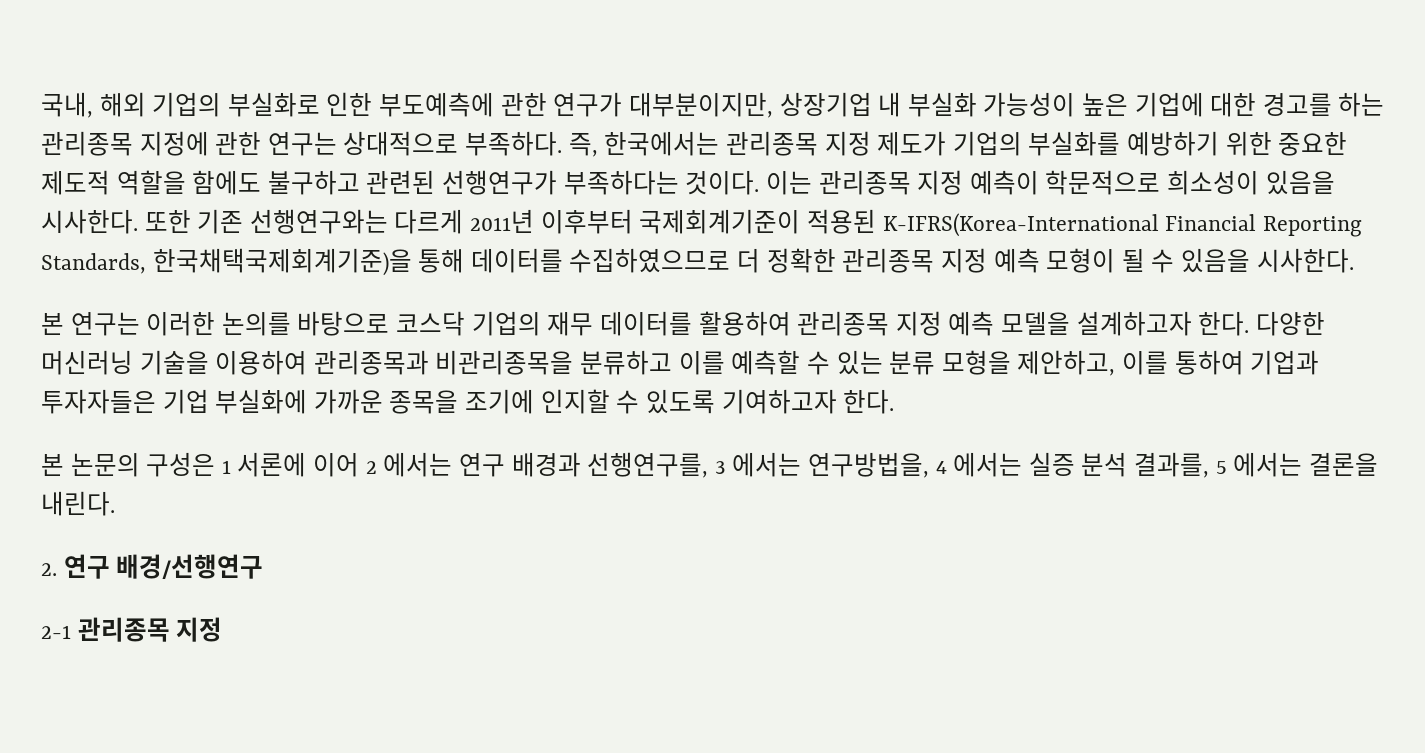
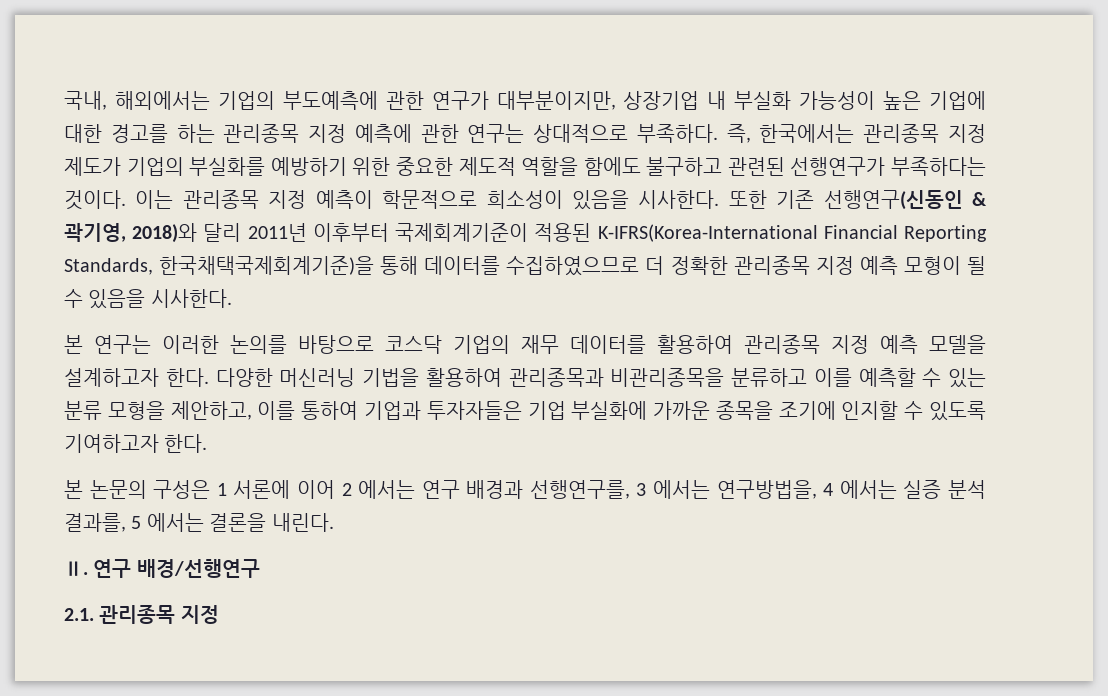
- 국내, 해외 기업의 부실화로 인한 부도예측에 관한 연구가 대부분이지만, 상장기업 내 부실화 가능성이 높은 기업에 대한 경고를 하는 관리종목 지정에 관한 연구는 상대적으로 부족하다.
+ 국내, 해외에서는 기업의 부도예측에 관한 연구가 대부분이지만, 상장기업 내 부실화 가능성이 높은 기업에 대한 경고를 하는 관리종목 지정 예측에 관한 연구는 상대적으로 부족하다.
- 또한 기존 선행연구와는 다르게 2011년 이후부터 국제회계기준이 적용된 K-IFRS(Korea-International Financial Reporting Standards, 한국채택국제회계기준)을 통해 데이터를 수집하였으므로 더 정확한 관리종목 지정 예측 모형이 될 수 있음을 시사한다.
+ 또한 기존 선행연구(신동인 & 곽기영, 2018)와 달리 2011년 이후부터 국제회계기준이 적용된 K-IFRS(Korea-International Financial Reporting Standards, 한국채택국제회계기준)을 통해 데이터를 수집하였으므로 더 정확한 관리종목 지정 예측 모형이 될 수 있음을 시사한다.
- 다양한 머신러닝 기술을 이용하여 관리종목과 비관리종목을 분류하고 이를 예측할 수 있는 분류 모형을 제안하고, 이를 통하여 기업과 투자자들은 기업 부실화에 가까운 종목을 조기에 인지할 수 있도록 기여하고자 한다.
+ 다양한 머신러닝 기법을 활용하여 관리종목과 비관리종목을 분류하고 이를 예측할 수 있는 분류 모형을 제안하고, 이를 통하여 기업과 투자자들은 기업 부실화에 가까운 종목을 조기에 인지할 수 있도록 기여하고자 한다.
- 2. 연구 배경/선행연구
+ Ⅱ. 연구 배경/선행연구
- 2-1 관리종목 지정
+ 2.1. 관리종목 지정

